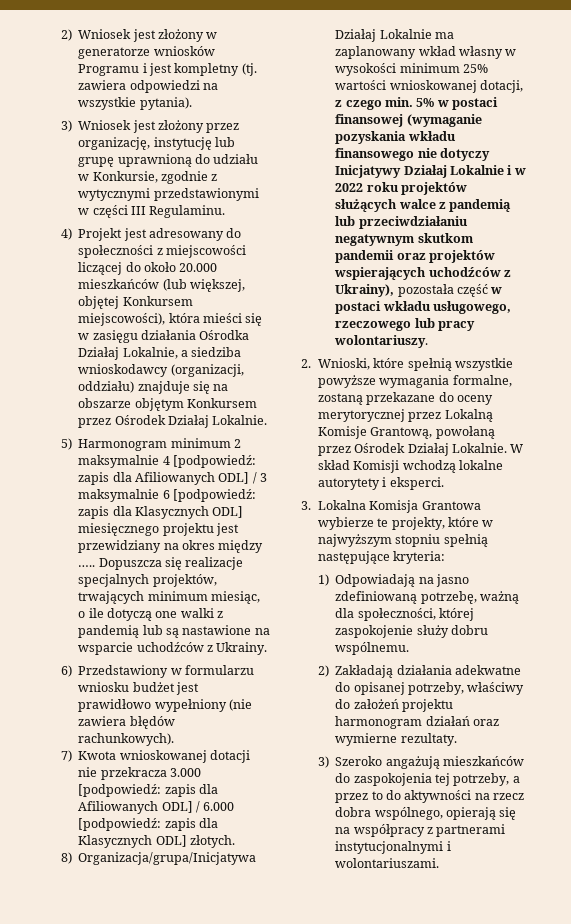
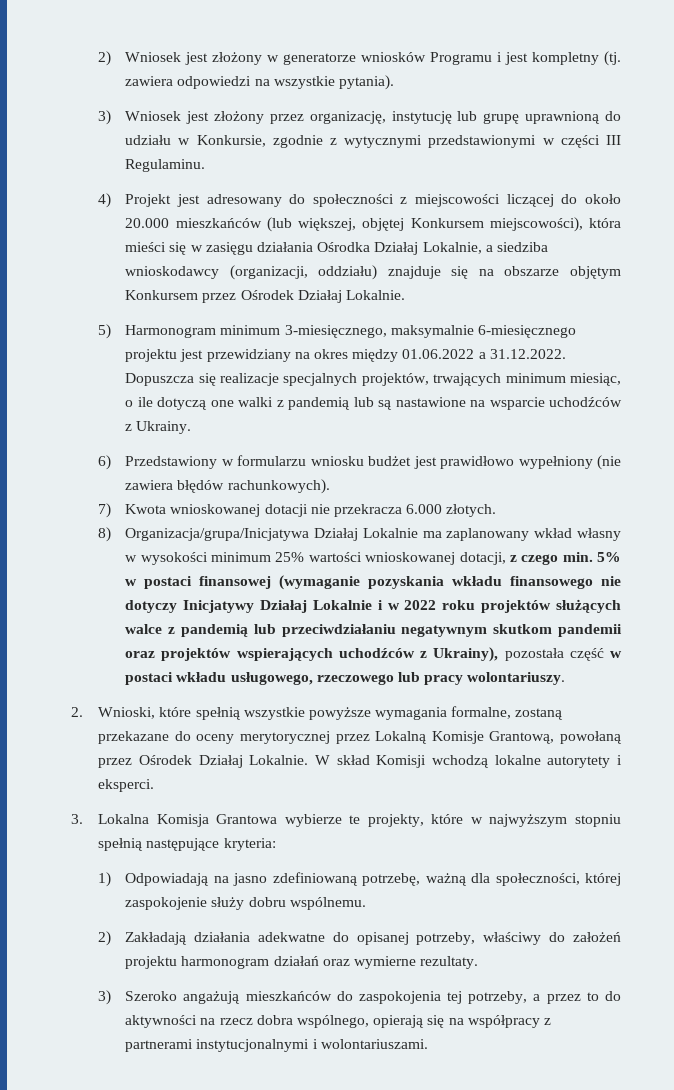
- 5) Harmonogram minimum 2 maksymalnie 4 [podpowiedź: zapis dla Afiliowanych ODL] / 3 maksymalnie 6 [podpowiedź: zapis dla Klasycznych ODL] miesięcznego projektu jest przewidziany na okres między ….. Dopuszcza się realizacje specjalnych projektów, trwających minimum miesiąc, o ile dotyczą one walki z pandemią lub są nastawione na wsparcie uchodźców z Ukrainy.
+ 5) Harmonogram minimum 3-miesięcznego, maksymalnie 6-miesięcznego projektu jest przewidziany na okres między 01.06.2022 a 31.12.2022. Dopuszcza się realizacje specjalnych projektów, trwających minimum miesiąc, o ile dotyczą one walki z pandemią lub są nastawione na wsparcie uchodźców z Ukrainy.
- 7) Kwota wnioskowanej dotacji nie przekracza 3.000 [podpowiedź: zapis dla Afiliowanych ODL] / 6.000 [podpowiedź: zapis dla Klasycznych ODL] złotych.
+ 7) Kwota wnioskowanej dotacji nie przekracza 6.000 złotych.

